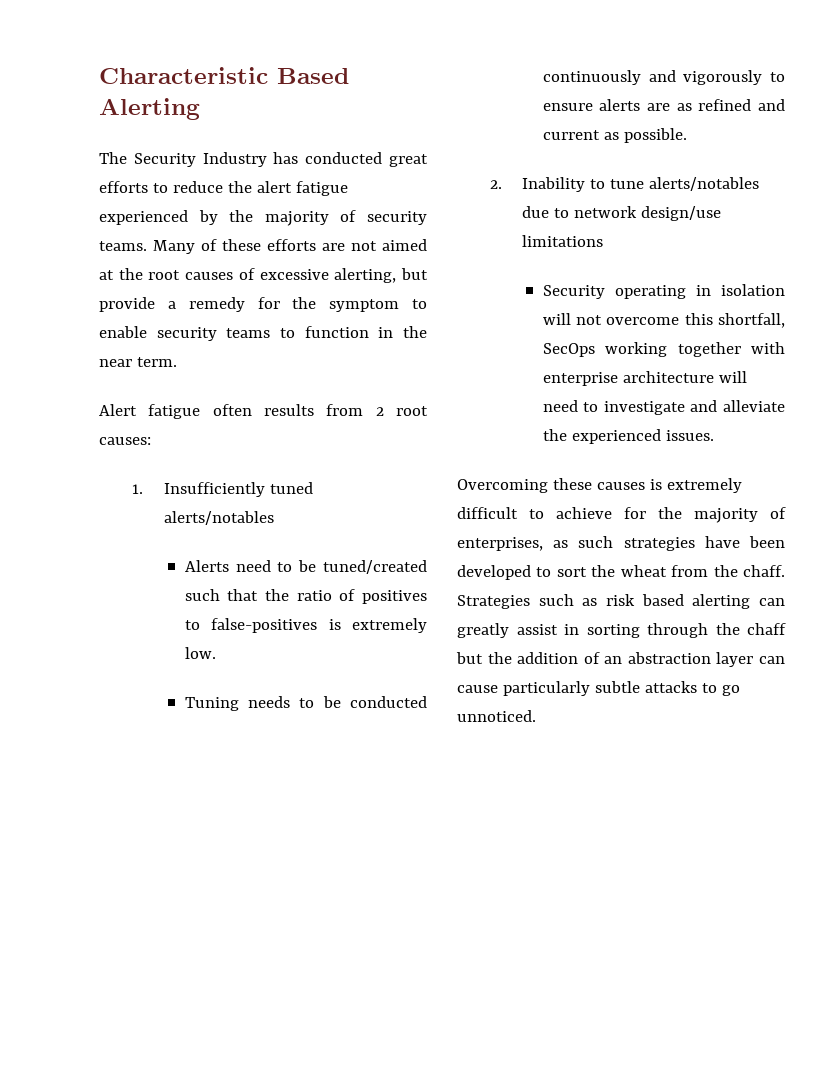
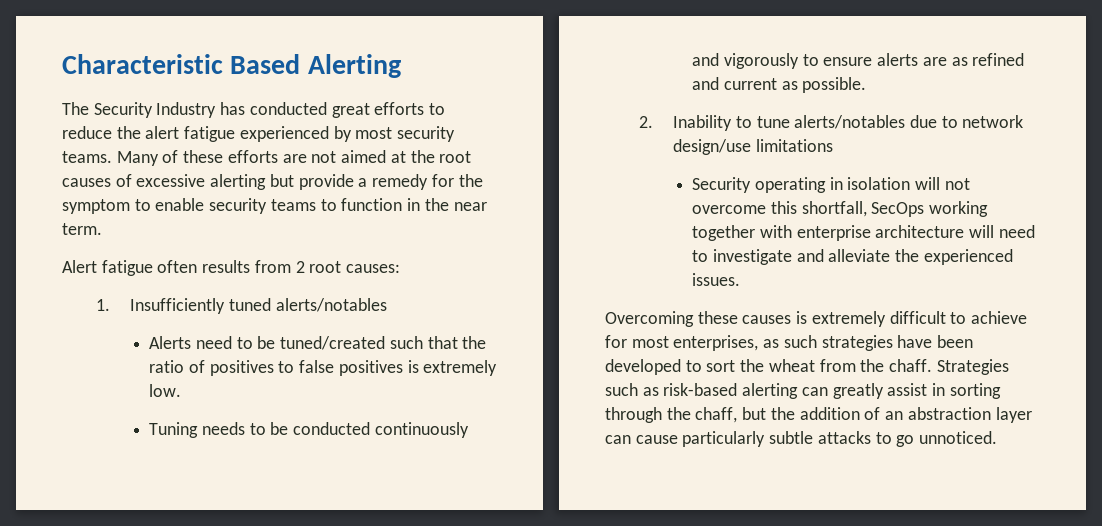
- The Security Industry has conducted great efforts to reduce the alert fatigue experienced by the majority of security teams.
+ The Security Industry has conducted great efforts to reduce the alert fatigue experienced by most security teams.
- Many of these efforts are not aimed at the root causes of excessive alerting, but provide a remedy for the symptom to enable security teams to function in the near term.
+ Many of these efforts are not aimed at the root causes of excessive alerting but provide a remedy for the symptom to enable security teams to function in the near term.
- Alerts need to be tuned/created such that the ratio of positives to false-positives is extremely low.
+ Alerts need to be tuned/created such that the ratio of positives to false positives is extremely low.
- Overcoming these causes is extremely difficult to achieve for the majority of enterprises, as such strategies have been developed to sort the wheat from the chaff.
+ Overcoming these causes is extremely difficult to achieve for most enterprises, as such strategies have been developed to sort the wheat from the chaff.
- Strategies such as risk based alerting can greatly assist in sorting through the chaff but the addition of an abstraction layer can cause particularly subtle attacks to go unnoticed.
+ Strategies such as risk-based alerting can greatly assist in sorting through the chaff, but the addition of an abstraction layer can cause particularly subtle attacks to go unnoticed.

